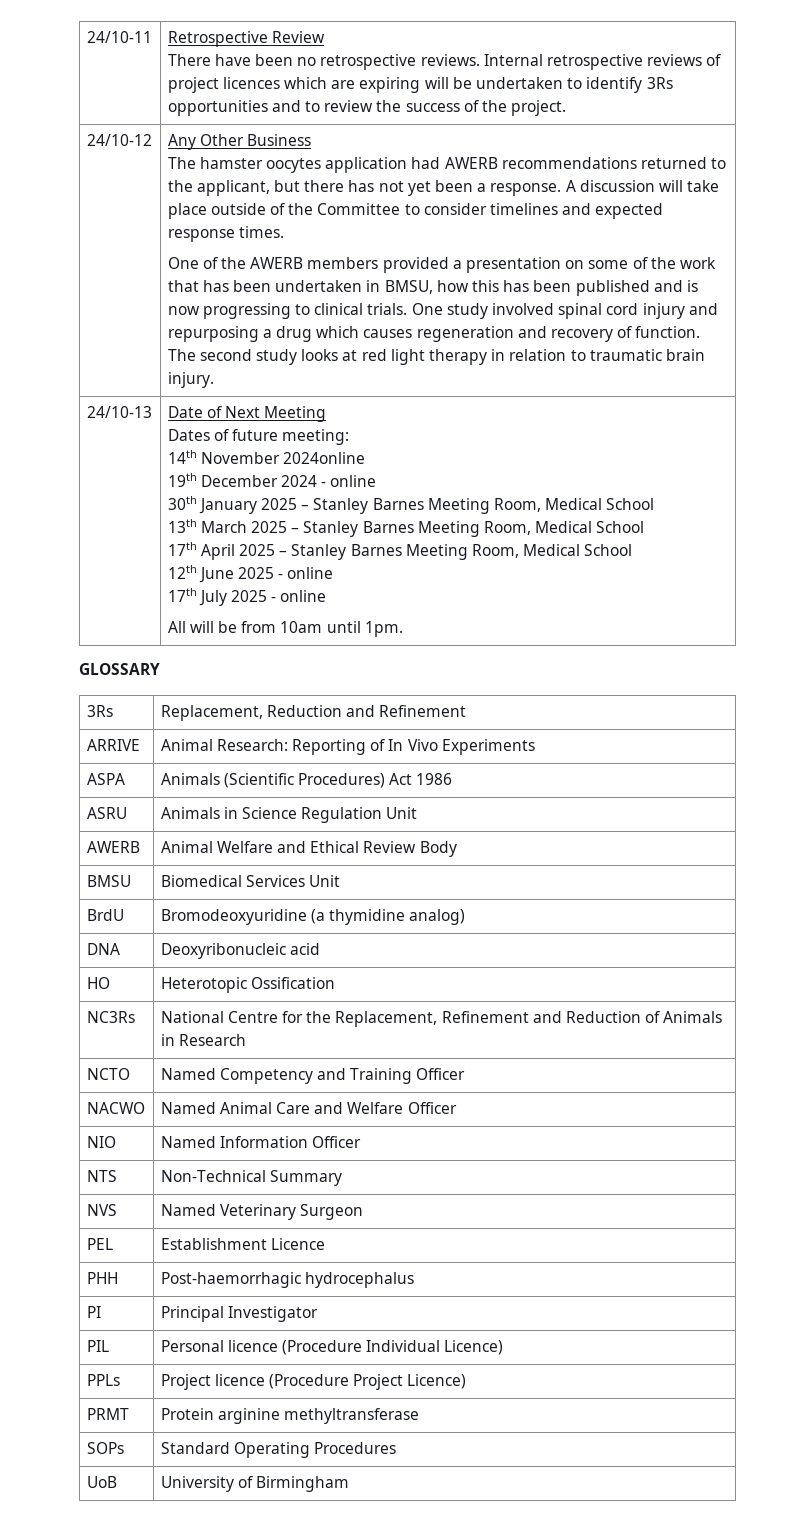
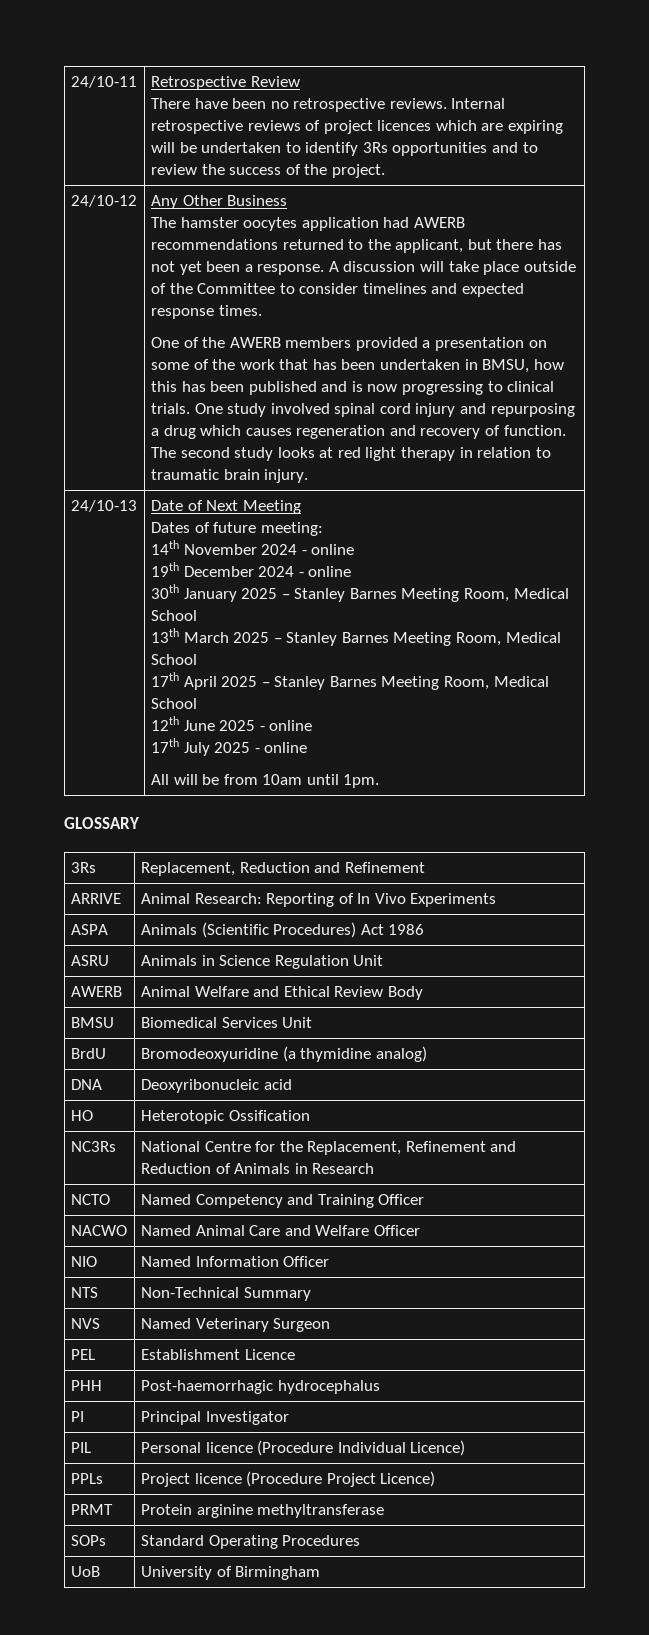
- 14th November 2024online
+ 14th November 2024 - online

